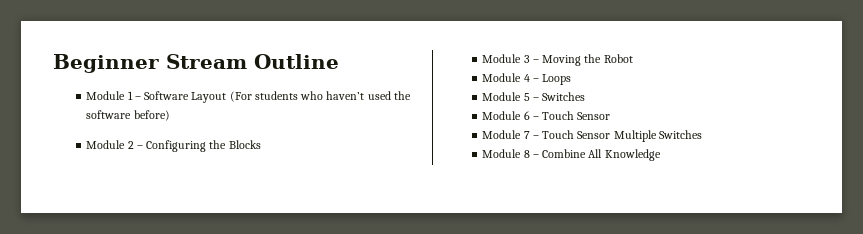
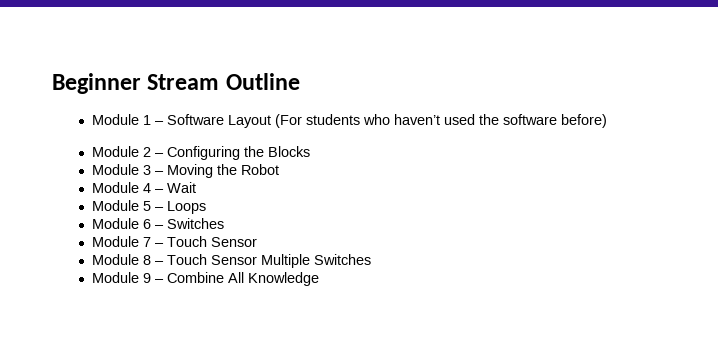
- Module 4 – Loops
+ Module 4 – Wait
- Module 5 – Switches
- Module 6 – Touch Sensor
+ Module 5 – Loops
+ Module 6 – Switches
+ Module 7 – Touch Sensor
- Module 7 – Touch Sensor Multiple Switches
+ Module 8 – Touch Sensor Multiple Switches
- Module 8 – Combine All Knowledge
+ Module 9 – Combine All Knowledge

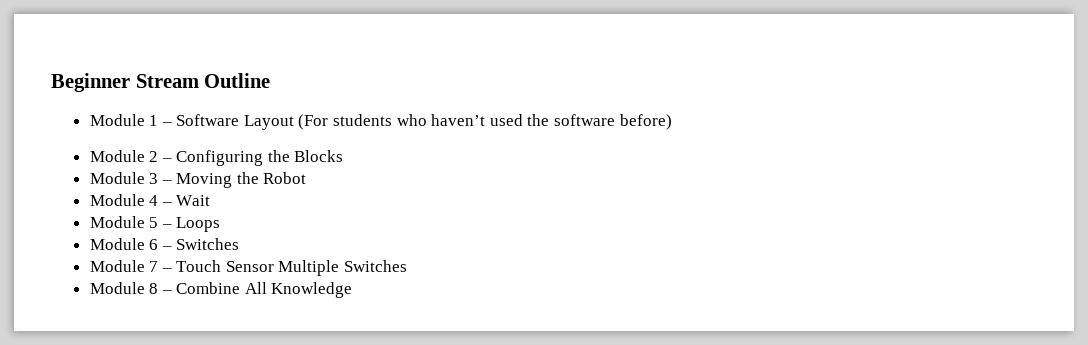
- Module 7 – Touch Sensor
+ Module 7 – Touch Sensor Multiple Switches
- Module 8 – Touch Sensor Multiple Switches
- Module 9 – Combine All Knowledge
+ Module 8 – Combine All Knowledge

